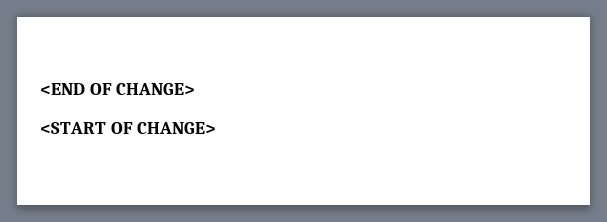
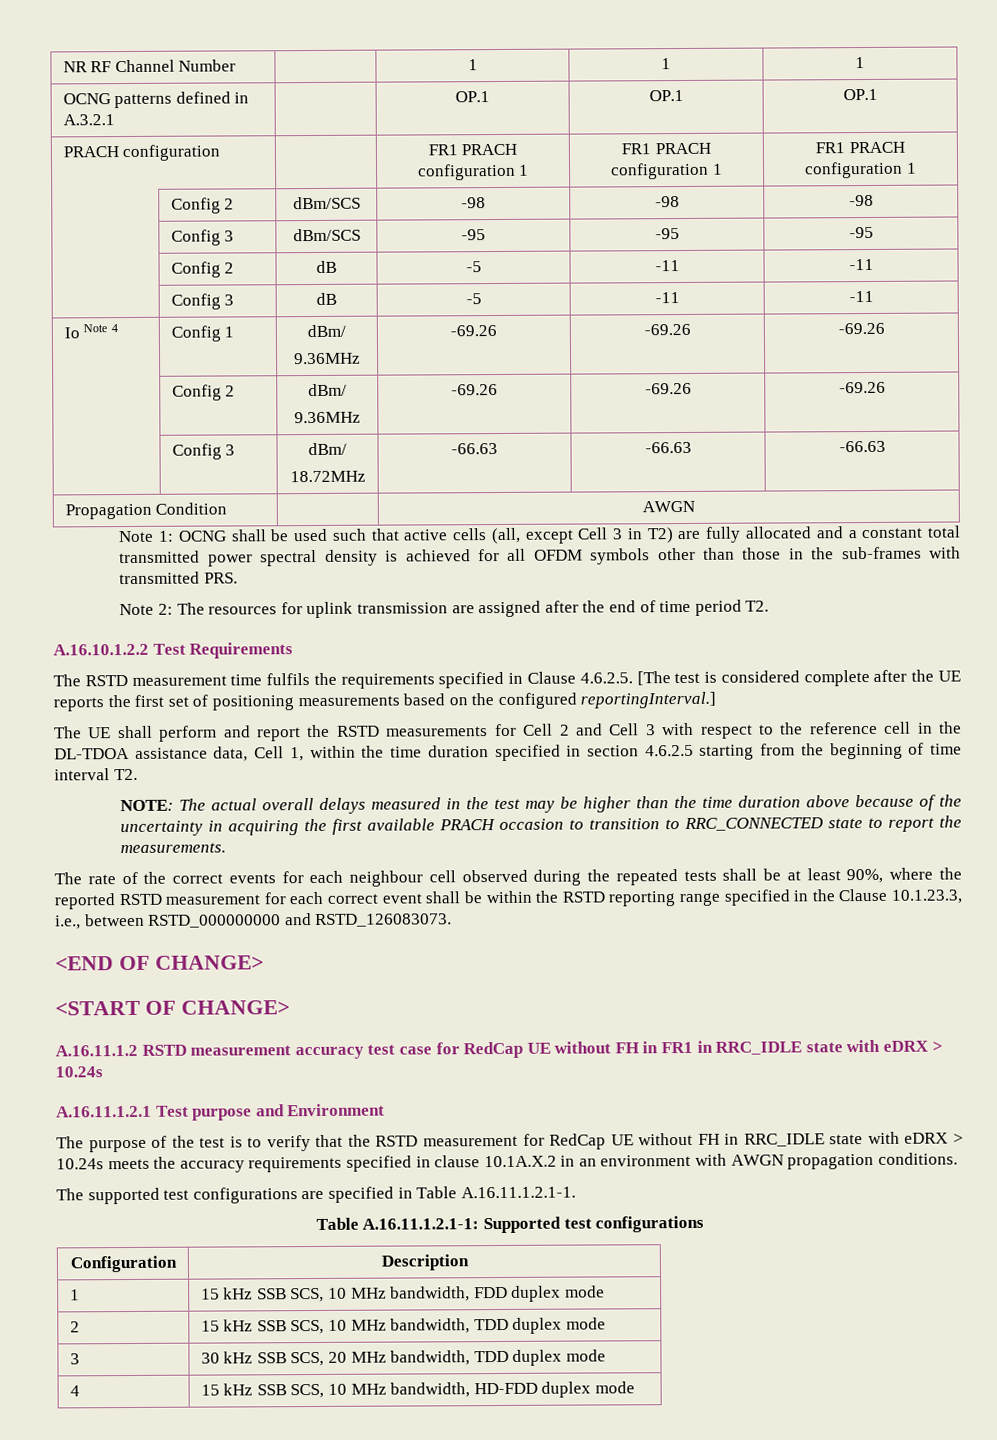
+ NR RF Channel Number | | 1 | 1 | 1
+ OCNG patterns defined in A.3.2.1 | | OP.1 | OP.1 | OP.1
+ PRACH configuration | | FR1 PRACH configuration 1 | FR1 PRACH configuration 1 | FR1 PRACH configuration 1
+ | Config 2 | dBm/SCS | -98 | -98 | -98
+ | Config 3 | dBm/SCS | -95 | -95 | -95
+ | Config 2 | dB | -5 | -11 | -11
+ | Config 3 | dB | -5 | -11 | -11
+ Io Note 4 | Config 1 | dBm/
+ 9.36MHz | -69.26 | -69.26 | -69.26
+ | Config 2 | dBm/
+ 9.36MHz | -69.26 | -69.26 | -69.26
+ | Config 3 | dBm/
+ 18.72MHz | -66.63 | -66.63 | -66.63
+ Propagation Condition | | AWGN
+ Note 1: OCNG shall be used such that active cells (all, except Cell 3 in T2) are fully allocated and a constant total transmitted power spectral density is achieved for all OFDM symbols other than those in the sub-frames with transmitted PRS.
+ Note 2: The resources for uplink transmission are assigned after the end of time period T2.
+ A.16.10.1.2.2 Test Requirements
+ The RSTD measurement time fulfils the requirements specified in Clause 4.6.2.5. [The test is considered complete after the UE reports the first set of positioning measurements based on the configured reportingInterval.]
+ The UE shall perform and report the RSTD measurements for Cell 2 and Cell 3 with respect to the reference cell in the DL-TDOA assistance data, Cell 1, within the time duration specified in section 4.6.2.5 starting from the beginning of time interval T2.
+ NOTE: The actual overall delays measured in the test may be higher than the time duration above because of the uncertainty in acquiring the first available PRACH occasion to transition to RRC_CONNECTED state to report the measurements.
+ The rate of the correct events for each neighbour cell observed during the repeated tests shall be at least 90%, where the reported RSTD measurement for each correct event shall be within the RSTD reporting range specified in the Clause 10.1.23.3, i.e., between RSTD_000000000 and RSTD_126083073.
+ A.16.11.1.2 RSTD measurement accuracy test case for RedCap UE without FH in FR1 in RRC_IDLE state with eDRX > 10.24s
+ A.16.11.1.2.1 Test purpose and Environment
+ The purpose of the test is to verify that the RSTD measurement for RedCap UE without FH in RRC_IDLE state with eDRX > 10.24s meets the accuracy requirements specified in clause 10.1A.X.2 in an environment with AWGN propagation conditions.
+ The supported test configurations are specified in Table A.16.11.1.2.1-1.
+ Table A.16.11.1.2.1-1: Supported test configurations
+ Configuration | Description
+ 1 | 15 kHz SSB SCS, 10 MHz bandwidth, FDD duplex mode
+ 2 | 15 kHz SSB SCS, 10 MHz bandwidth, TDD duplex mode
+ 3 | 30 kHz SSB SCS, 20 MHz bandwidth, TDD duplex mode
+ 4 | 15 kHz SSB SCS, 10 MHz bandwidth, HD-FDD duplex mode

